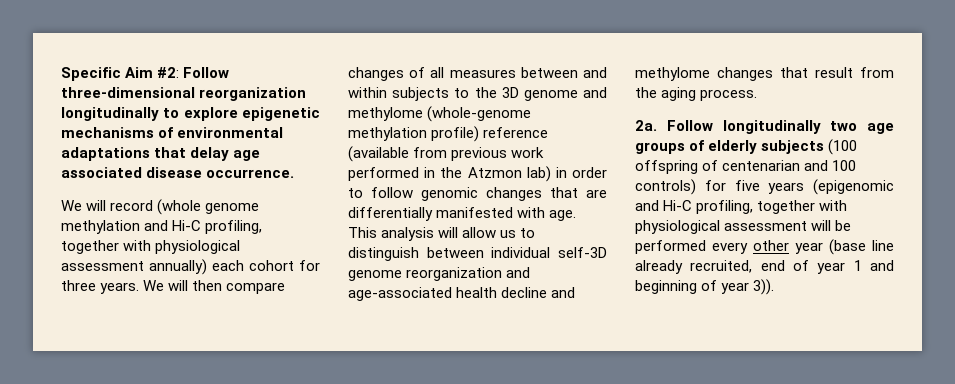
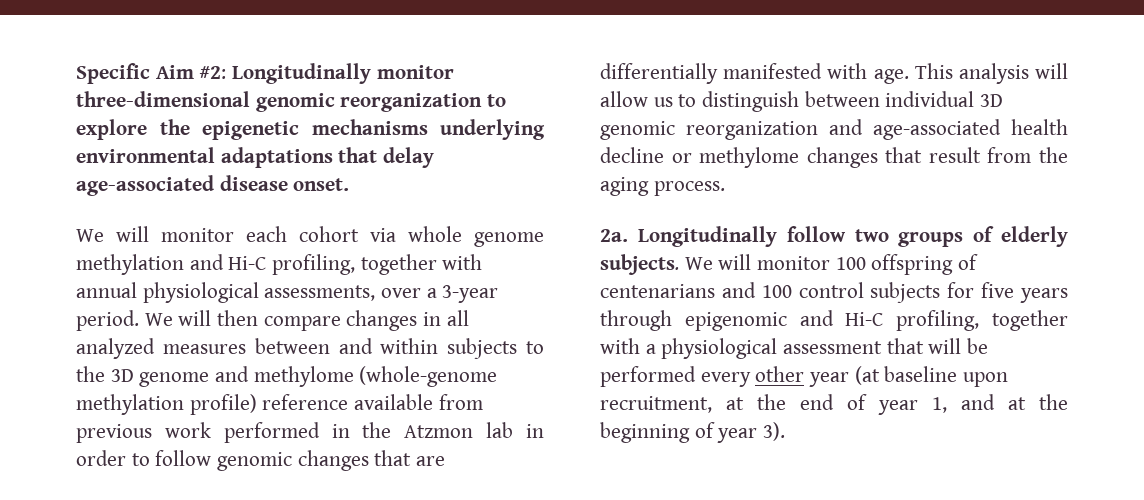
- Specific Aim #2: Follow three-dimensional reorganization longitudinally to explore epigenetic mechanisms of environmental adaptations that delay age associated disease occurrence.
- We will record (whole genome methylation and Hi-C profiling, together with physiological assessment annually) each cohort for three years.
+ Specific Aim #2: Longitudinally monitor three-dimensional genomic reorganization to explore the epigenetic mechanisms underlying environmental adaptations that delay age-associated disease onset.
+ We will monitor each cohort via whole genome methylation and Hi-C profiling, together with annual physiological assessments, over a 3-year period.
- We will then compare changes of all measures between and within subjects to the 3D genome and methylome (whole-genome methylation profile) reference (available from previous work performed in the Atzmon lab) in order to follow genomic changes that are differentially manifested with age.
+ We will then compare changes in all analyzed measures between and within subjects to the 3D genome and methylome (whole-genome methylation profile) reference available from previous work performed in the Atzmon lab in order to follow genomic changes that are differentially manifested with age.
- This analysis will allow us to distinguish between individual self-3D genome reorganization and age-associated health decline and methylome changes that result from the aging process.
+ This analysis will allow us to distinguish between individual 3D genomic reorganization and age-associated health decline or methylome changes that result from the aging process.
- Follow longitudinally two age groups of elderly subjects (100 offspring of centenarian and 100 controls) for five years (epigenomic and Hi-C profiling, together with physiological assessment will be performed every other year (base line already recruited, end of year 1 and beginning of year 3)).
+ Longitudinally follow two groups of elderly subjects. We will monitor 100 offspring of centenarians and 100 control subjects for five years through epigenomic and Hi-C profiling, together with a physiological assessment that will be performed every other year (at baseline upon recruitment, at the end of year 1, and at the beginning of year 3).

